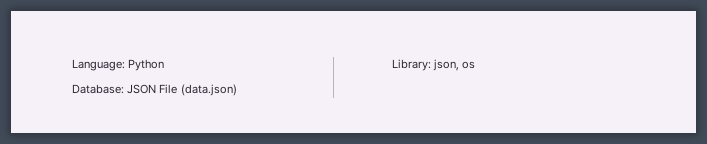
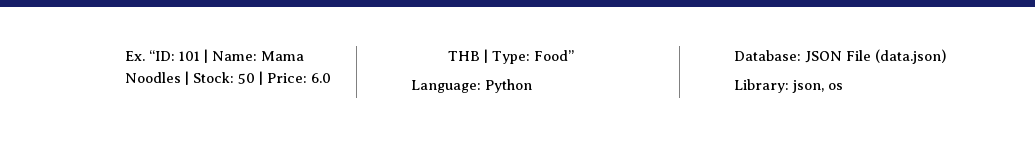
+ Ex. “ID: 101 | Name: Mama Noodles | Stock: 50 | Price: 6.0 THB | Type: Food”

